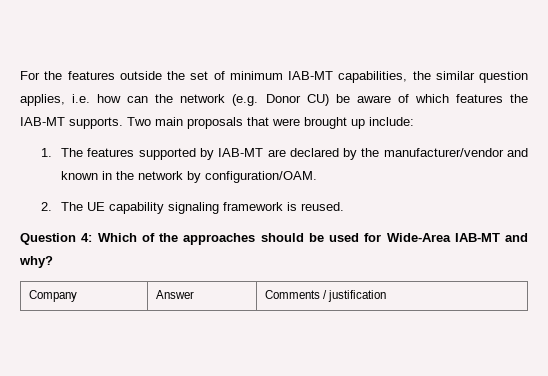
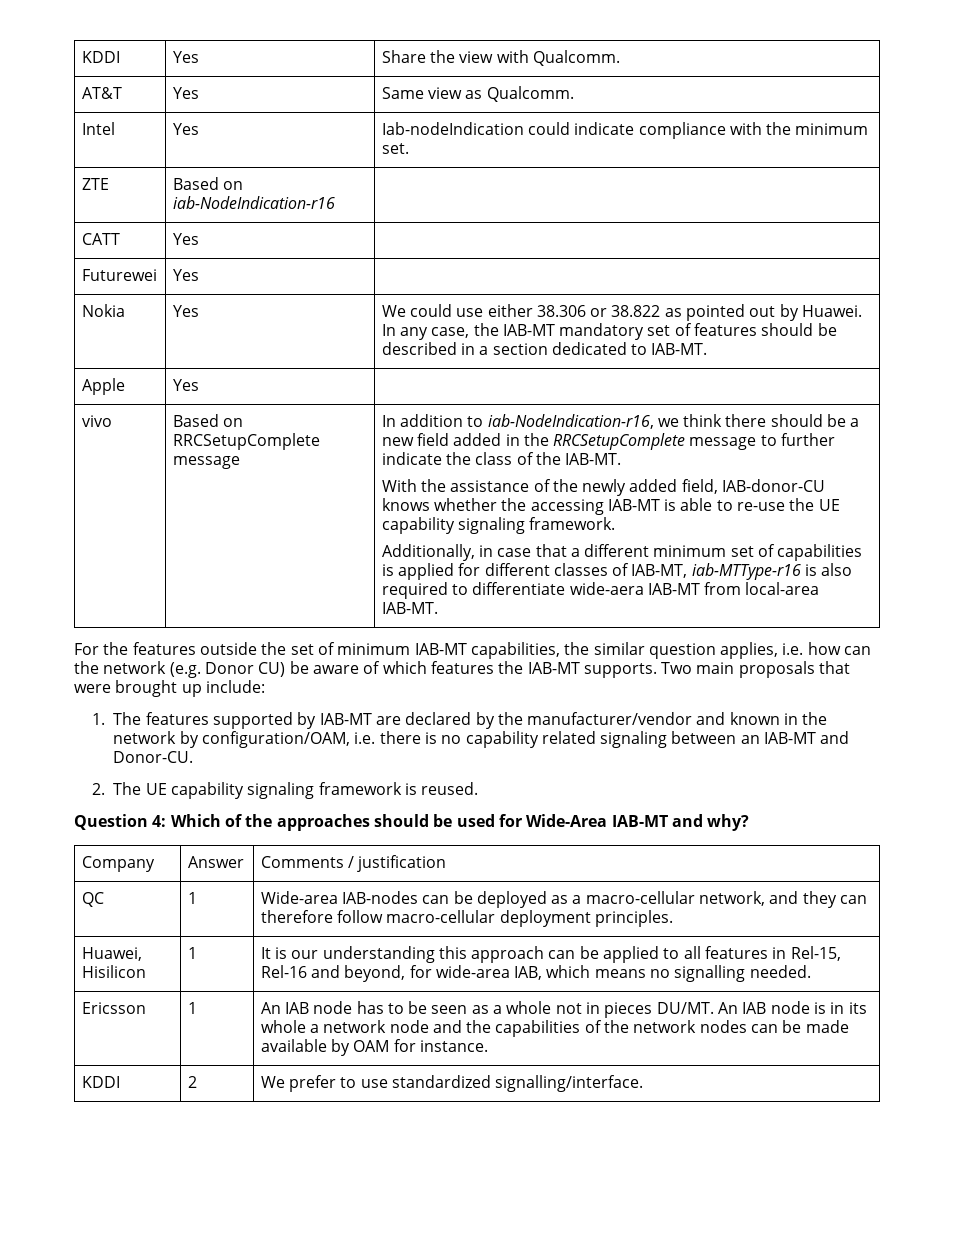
+ KDDI | Yes | Share the view with Qualcomm.
+ AT&T | Yes | Same view as Qualcomm.
+ Intel | Yes | Iab-nodeIndication could indicate compliance with the minimum set.
+ ZTE | Based on iab-NodeIndication-r16 |
+ CATT | Yes |
+ Futurewei | Yes |
+ Nokia | Yes | We could use either 38.306 or 38.822 as pointed out by Huawei. In any case, the IAB-MT mandatory set of features should be described in a section dedicated to IAB-MT.
+ Apple | Yes |
+ vivo | Based on RRCSetupComplete message | In addition to iab-NodeIndication-r16, we think there should be a new field added in the RRCSetupComplete message to further indicate the class of the IAB-MT.
+ With the assistance of the newly added field, IAB-donor-CU knows whether the accessing IAB-MT is able to re-use the UE capability signaling framework.
+ Additionally, in case that a different minimum set of capabilities is applied for different classes of IAB-MT, iab-MTType-r16 is also required to differentiate wide-aera IAB-MT from local-area IAB-MT.
- 1. The features supported by IAB-MT are declared by the manufacturer/vendor and known in the network by configuration/OAM.
+ 1. The features supported by IAB-MT are declared by the manufacturer/vendor and known in the network by configuration/OAM, i.e. there is no capability related signaling between an IAB-MT and Donor-CU.
+ QC | 1 | Wide-area IAB-nodes can be deployed as a macro-cellular network, and they can therefore follow macro-cellular deployment principles.
+ Huawei, Hisilicon | 1 | It is our understanding this approach can be applied to all features in Rel-15, Rel-16 and beyond, for wide-area IAB, which means no signalling needed.
+ Ericsson | 1 | An IAB node has to be seen as a whole not in pieces DU/MT. An IAB node is in its whole a network node and the capabilities of the network nodes can be made available by OAM for instance.
+ KDDI | 2 | We prefer to use standardized signalling/interface.

